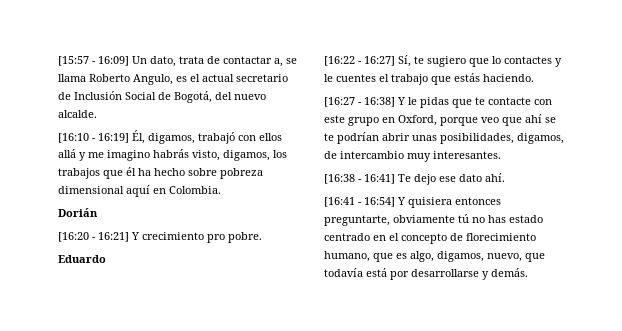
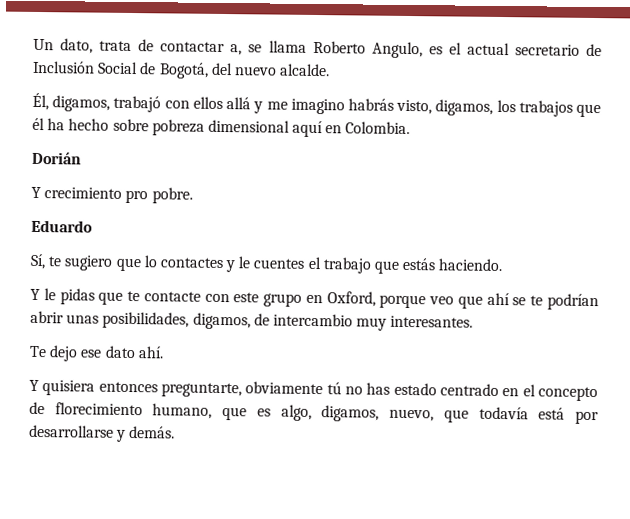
- [15:57 - 16:09] Un dato, trata de contactar a, se llama Roberto Angulo, es el actual secretario de Inclusión Social de Bogotá, del nuevo alcalde.
+ Un dato, trata de contactar a, se llama Roberto Angulo, es el actual secretario de Inclusión Social de Bogotá, del nuevo alcalde.
- [16:10 - 16:19] Él, digamos, trabajó con ellos allá y me imagino habrás visto, digamos, los trabajos que él ha hecho sobre pobreza dimensional aquí en Colombia.
+ Él, digamos, trabajó con ellos allá y me imagino habrás visto, digamos, los trabajos que él ha hecho sobre pobreza dimensional aquí en Colombia.
- [16:20 - 16:21] Y crecimiento pro pobre.
+ Y crecimiento pro pobre.
- [16:22 - 16:27] Sí, te sugiero que lo contactes y le cuentes el trabajo que estás haciendo.
+ Sí, te sugiero que lo contactes y le cuentes el trabajo que estás haciendo.
- [16:27 - 16:38] Y le pidas que te contacte con este grupo en Oxford, porque veo que ahí se te podrían abrir unas posibilidades, digamos, de intercambio muy interesantes.
+ Y le pidas que te contacte con este grupo en Oxford, porque veo que ahí se te podrían abrir unas posibilidades, digamos, de intercambio muy interesantes.
- [16:38 - 16:41] Te dejo ese dato ahí.
+ Te dejo ese dato ahí.
- [16:41 - 16:54] Y quisiera entonces preguntarte, obviamente tú no has estado centrado en el concepto de florecimiento humano, que es algo, digamos, nuevo, que todavía está por desarrollarse y demás.
+ Y quisiera entonces preguntarte, obviamente tú no has estado centrado en el concepto de florecimiento humano, que es algo, digamos, nuevo, que todavía está por desarrollarse y demás.

